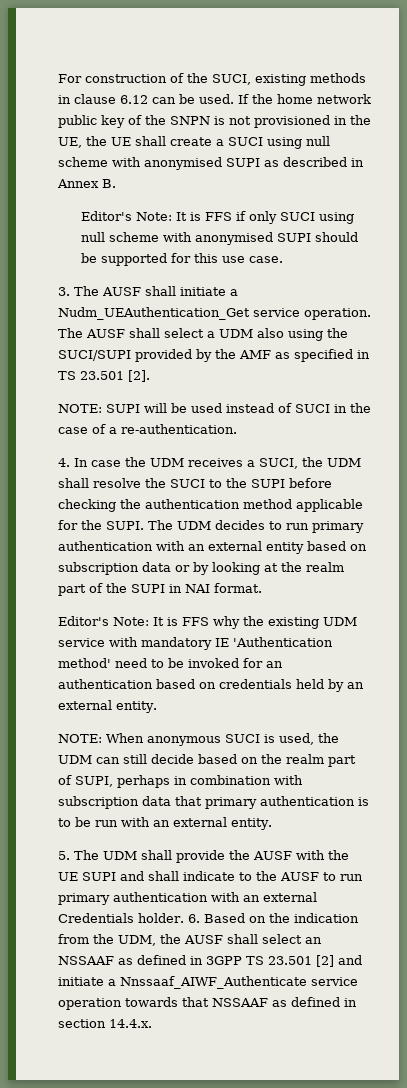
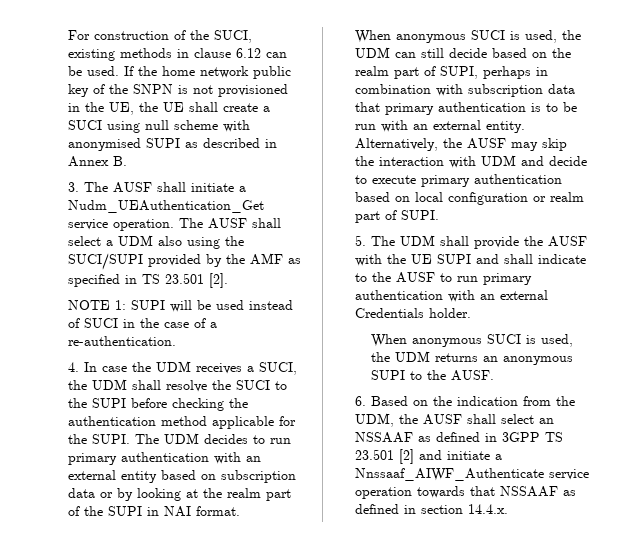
- Editor's Note: It is FFS if only SUCI using null scheme with anonymised SUPI should be supported for this use case.
- NOTE: SUPI will be used instead of SUCI in the case of a re-authentication.
+ NOTE 1: SUPI will be used instead of SUCI in the case of a re-authentication.
- Editor's Note: It is FFS why the existing UDM service with mandatory IE 'Authentication method' need to be invoked for an authentication based on credentials held by an external entity.
- NOTE: When anonymous SUCI is used, the UDM can still decide based on the realm part of SUPI, perhaps in combination with subscription data that primary authentication is to be run with an external entity.
+ When anonymous SUCI is used, the UDM can still decide based on the realm part of SUPI, perhaps in combination with subscription data that primary authentication is to be run with an external entity. Alternatively, the AUSF may skip the interaction with UDM and decide to execute primary authentication based on local configuration or realm part of SUPI.
- 5. The UDM shall provide the AUSF with the UE SUPI and shall indicate to the AUSF to run primary authentication with an external Credentials holder. 6. Based on the indication from the UDM, the AUSF shall select an NSSAAF as defined in 3GPP TS 23.501 [2] and initiate a Nnssaaf_AIWF_Authenticate service operation towards that NSSAAF as defined in section 14.4.x.
+ 5. The UDM shall provide the AUSF with the UE SUPI and shall indicate to the AUSF to run primary authentication with an external Credentials holder.
+ When anonymous SUCI is used, the UDM returns an anonymous SUPI to the AUSF.
+ 6. Based on the indication from the UDM, the AUSF shall select an NSSAAF as defined in 3GPP TS 23.501 [2] and initiate a Nnssaaf_AIWF_Authenticate service operation towards that NSSAAF as defined in section 14.4.x.

